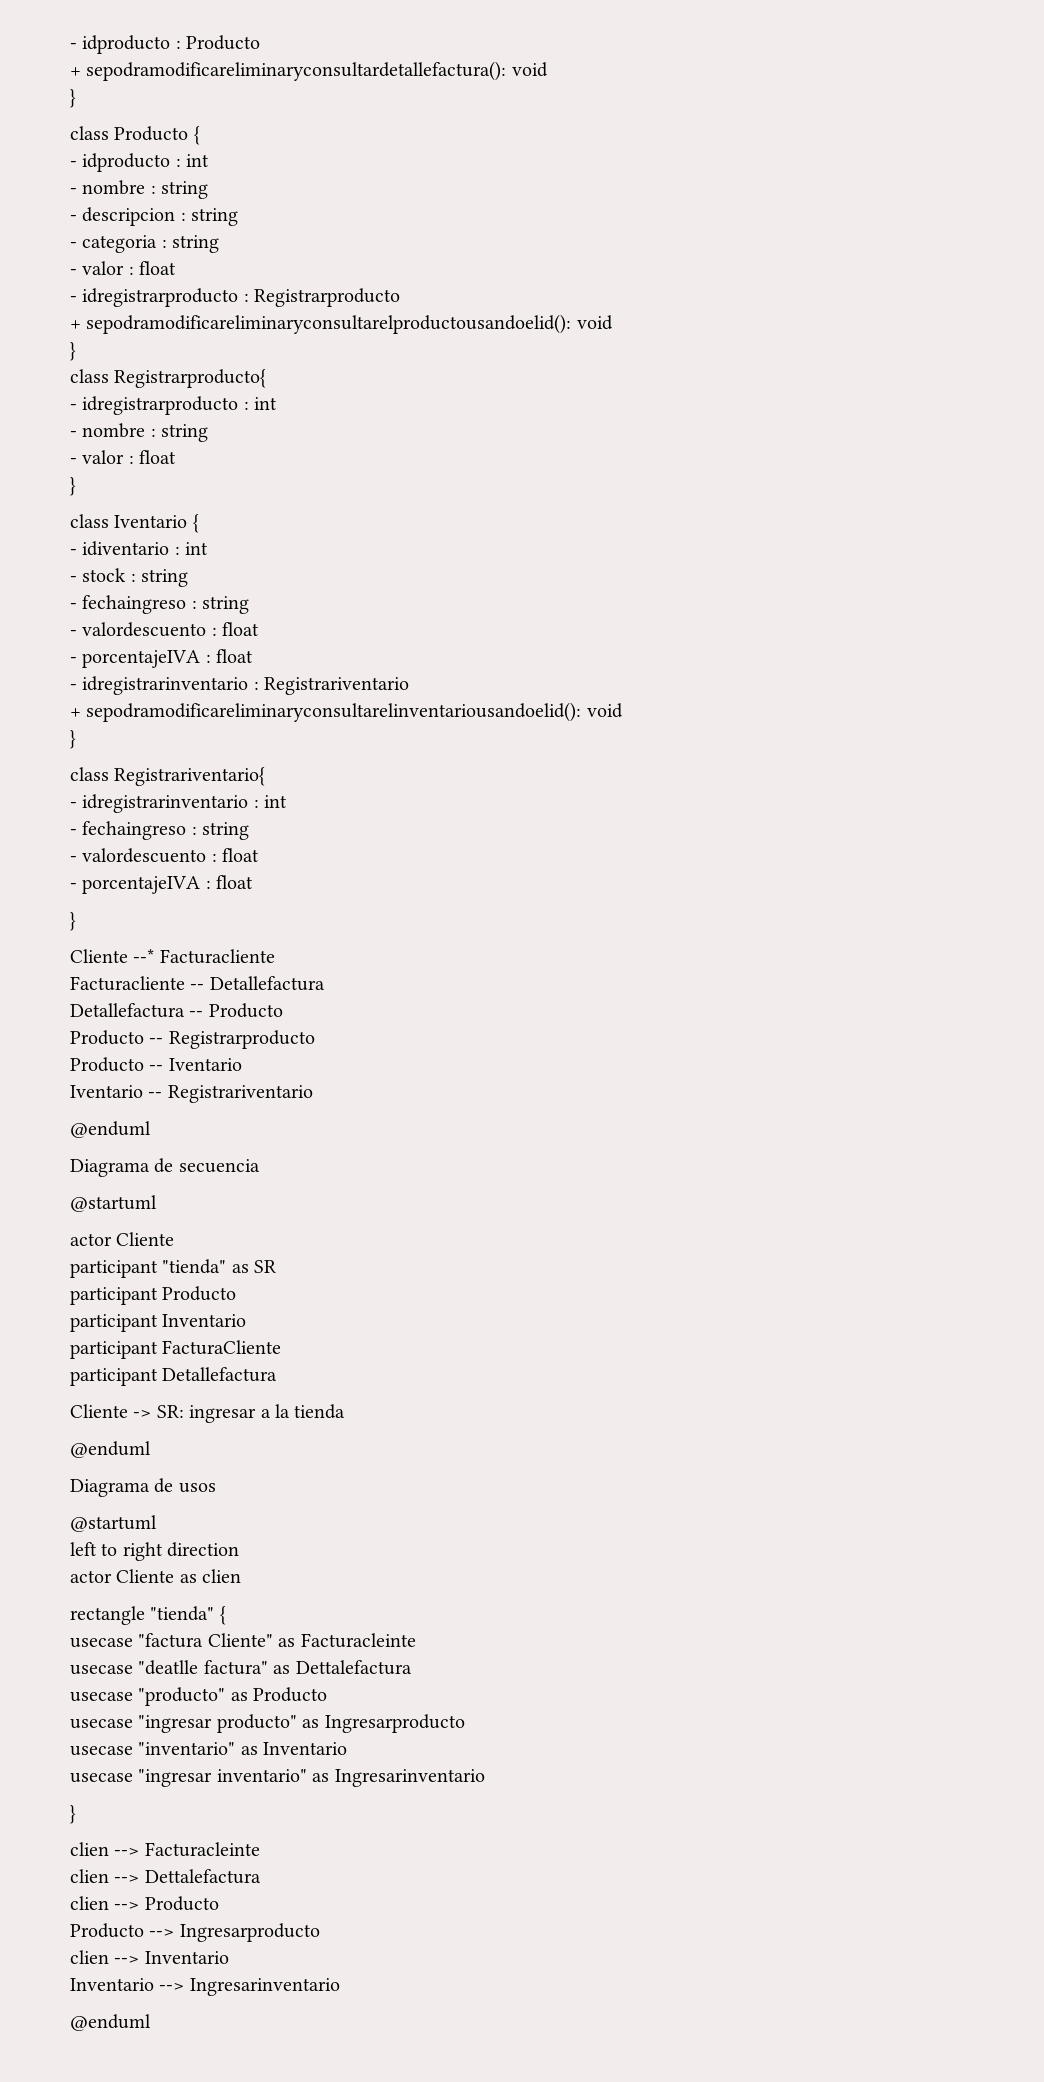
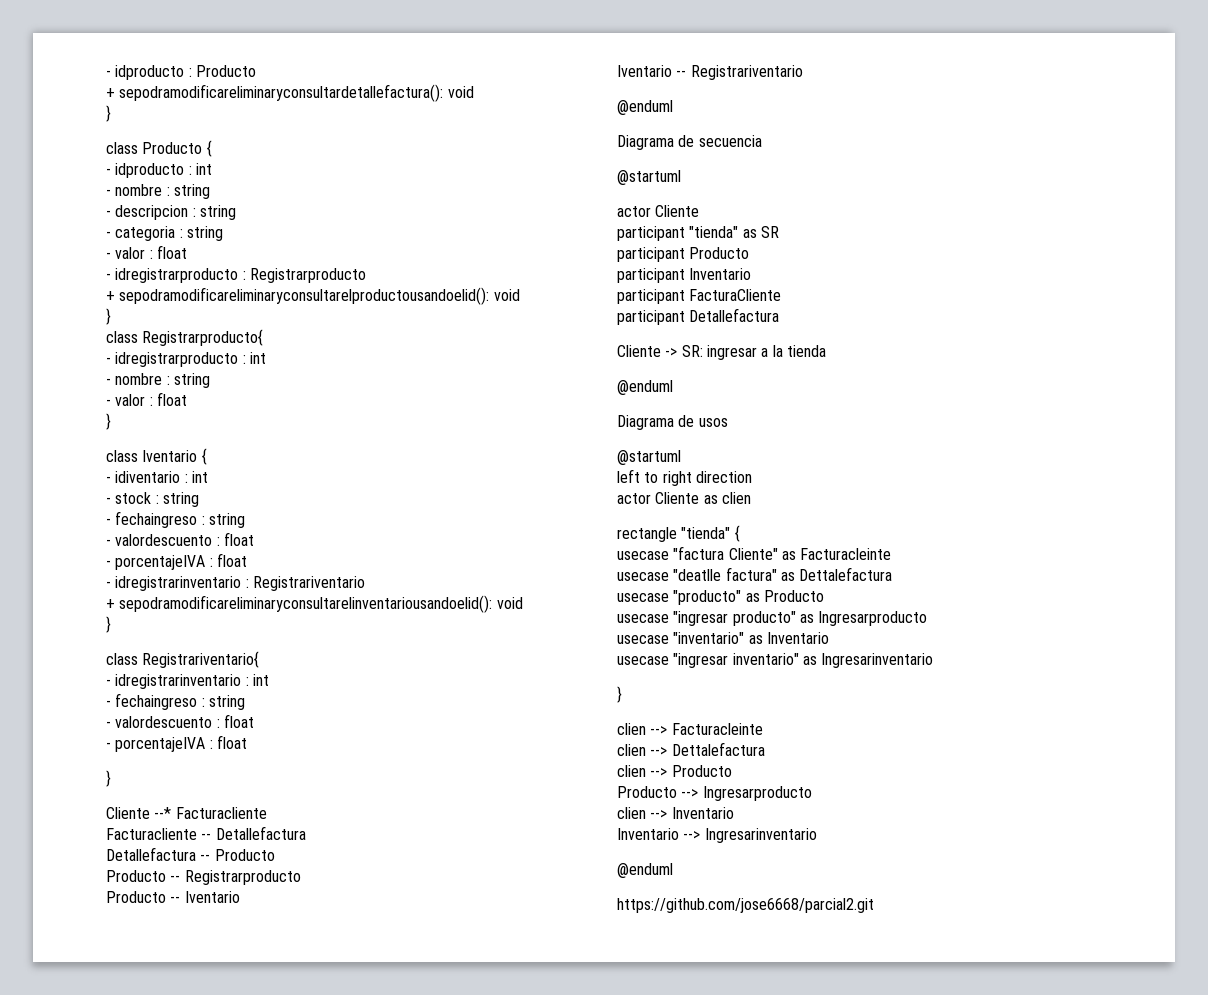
+ https://github.com/jose6668/parcial2.git

